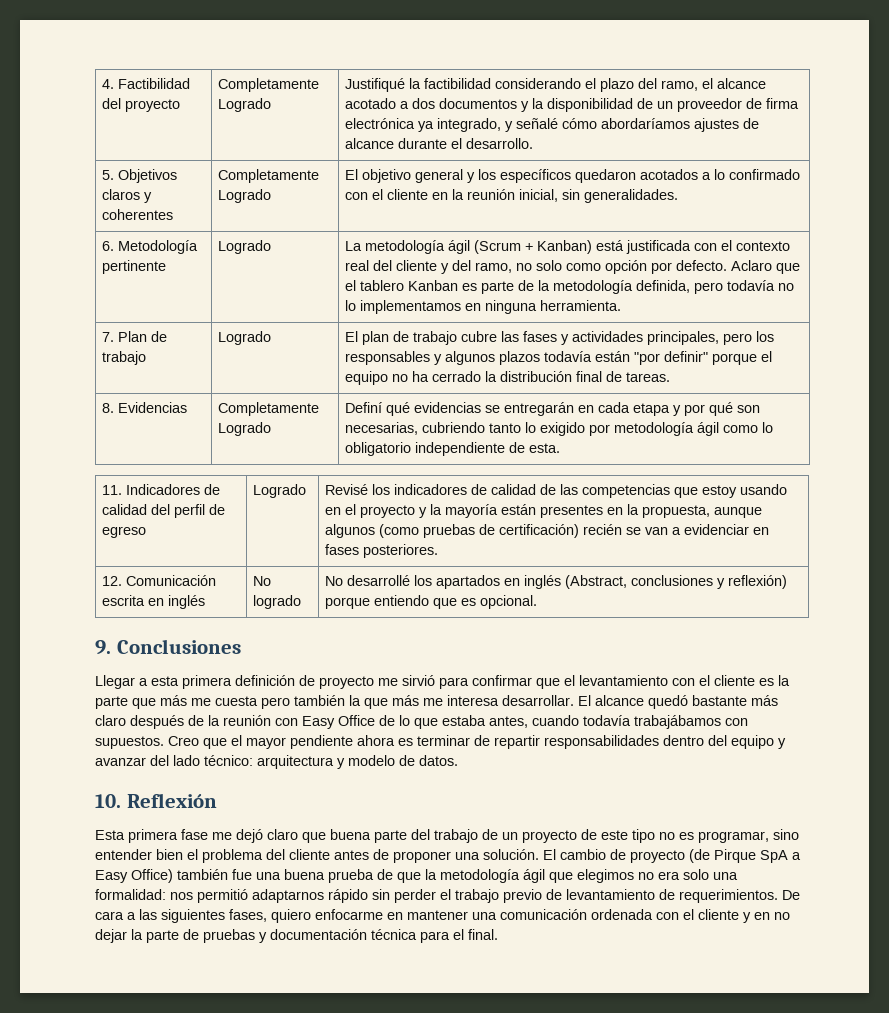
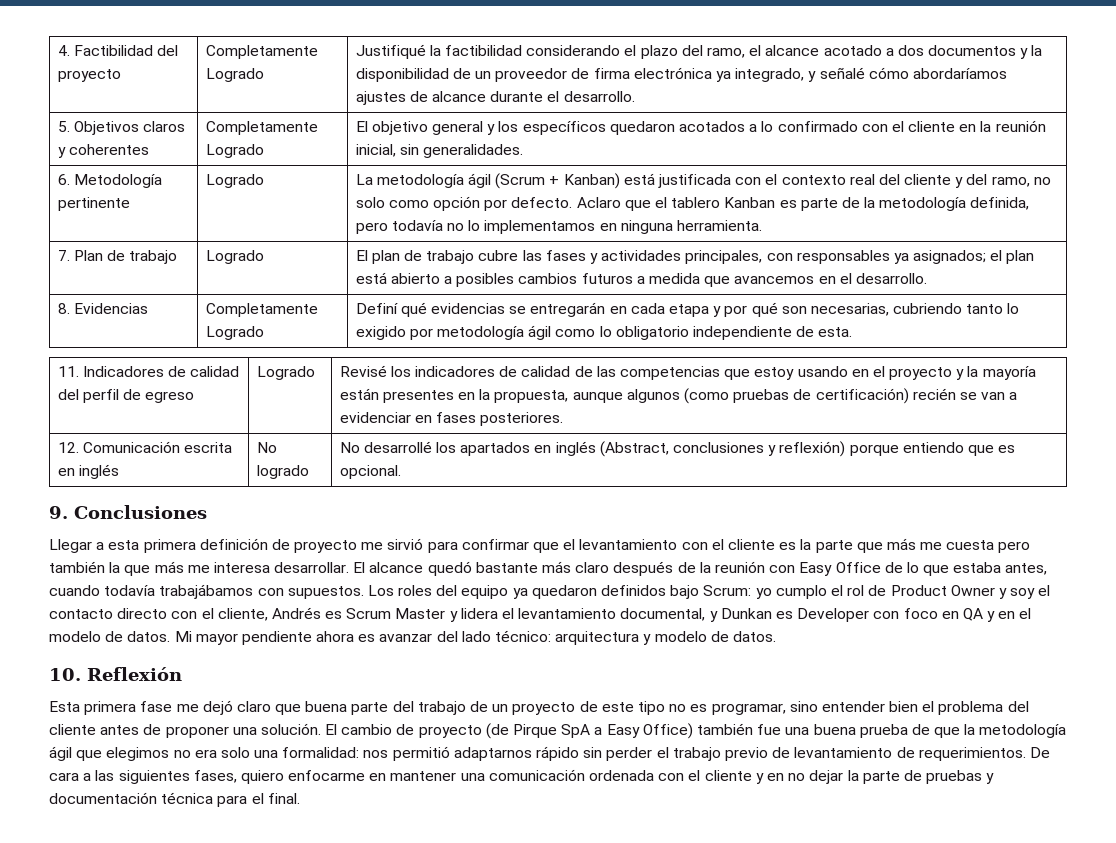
- 7. Plan de trabajo | Logrado | El plan de trabajo cubre las fases y actividades principales, pero los responsables y algunos plazos todavía están "por definir" porque el equipo no ha cerrado la distribución final de tareas.
+ 7. Plan de trabajo | Logrado | El plan de trabajo cubre las fases y actividades principales, con responsables ya asignados; el plan está abierto a posibles cambios futuros a medida que avancemos en el desarrollo.
- Creo que el mayor pendiente ahora es terminar de repartir responsabilidades dentro del equipo y avanzar del lado técnico: arquitectura y modelo de datos.
+ Los roles del equipo ya quedaron definidos bajo Scrum: yo cumplo el rol de Product Owner y soy el contacto directo con el cliente, Andrés es Scrum Master y lidera el levantamiento documental, y Dunkan es Developer con foco en QA y en el modelo de datos. Mi mayor pendiente ahora es avanzar del lado técnico: arquitectura y modelo de datos.

